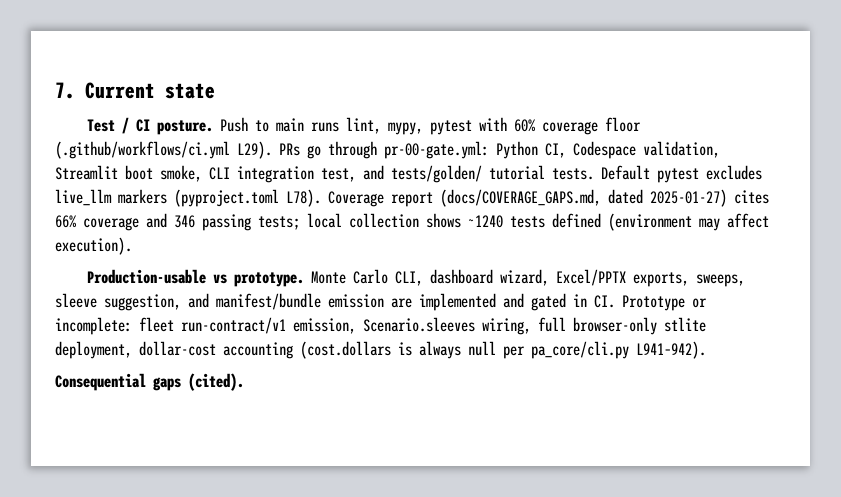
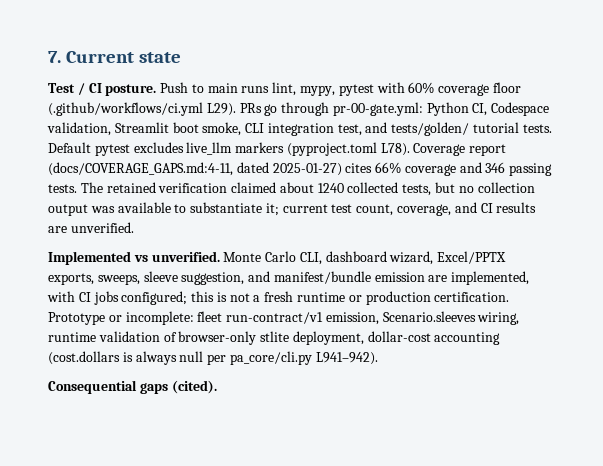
- Coverage report (docs/COVERAGE_GAPS.md, dated 2025-01-27) cites 66% coverage and 346 passing tests; local collection shows ~1240 tests defined (environment may affect execution).
- Production-usable vs prototype.
+ Coverage report (docs/COVERAGE_GAPS.md:4-11, dated 2025-01-27) cites 66% coverage and 346 passing tests. The retained verification claimed about 1240 collected tests, but no collection output was available to substantiate it; current test count, coverage, and CI results are unverified.
+ Implemented vs unverified.
- Monte Carlo CLI, dashboard wizard, Excel/PPTX exports, sweeps, sleeve suggestion, and manifest/bundle emission are implemented and gated in CI. Prototype or incomplete: fleet run-contract/v1 emission, Scenario.sleeves wiring, full browser-only stlite deployment, dollar-cost accounting (cost.dollars is always null per pa_core/cli.py L941–942).
+ Monte Carlo CLI, dashboard wizard, Excel/PPTX exports, sweeps, sleeve suggestion, and manifest/bundle emission are implemented, with CI jobs configured; this is not a fresh runtime or production certification. Prototype or incomplete: fleet run-contract/v1 emission, Scenario.sleeves wiring, runtime validation of browser-only stlite deployment, dollar-cost accounting (cost.dollars is always null per pa_core/cli.py L941–942).

